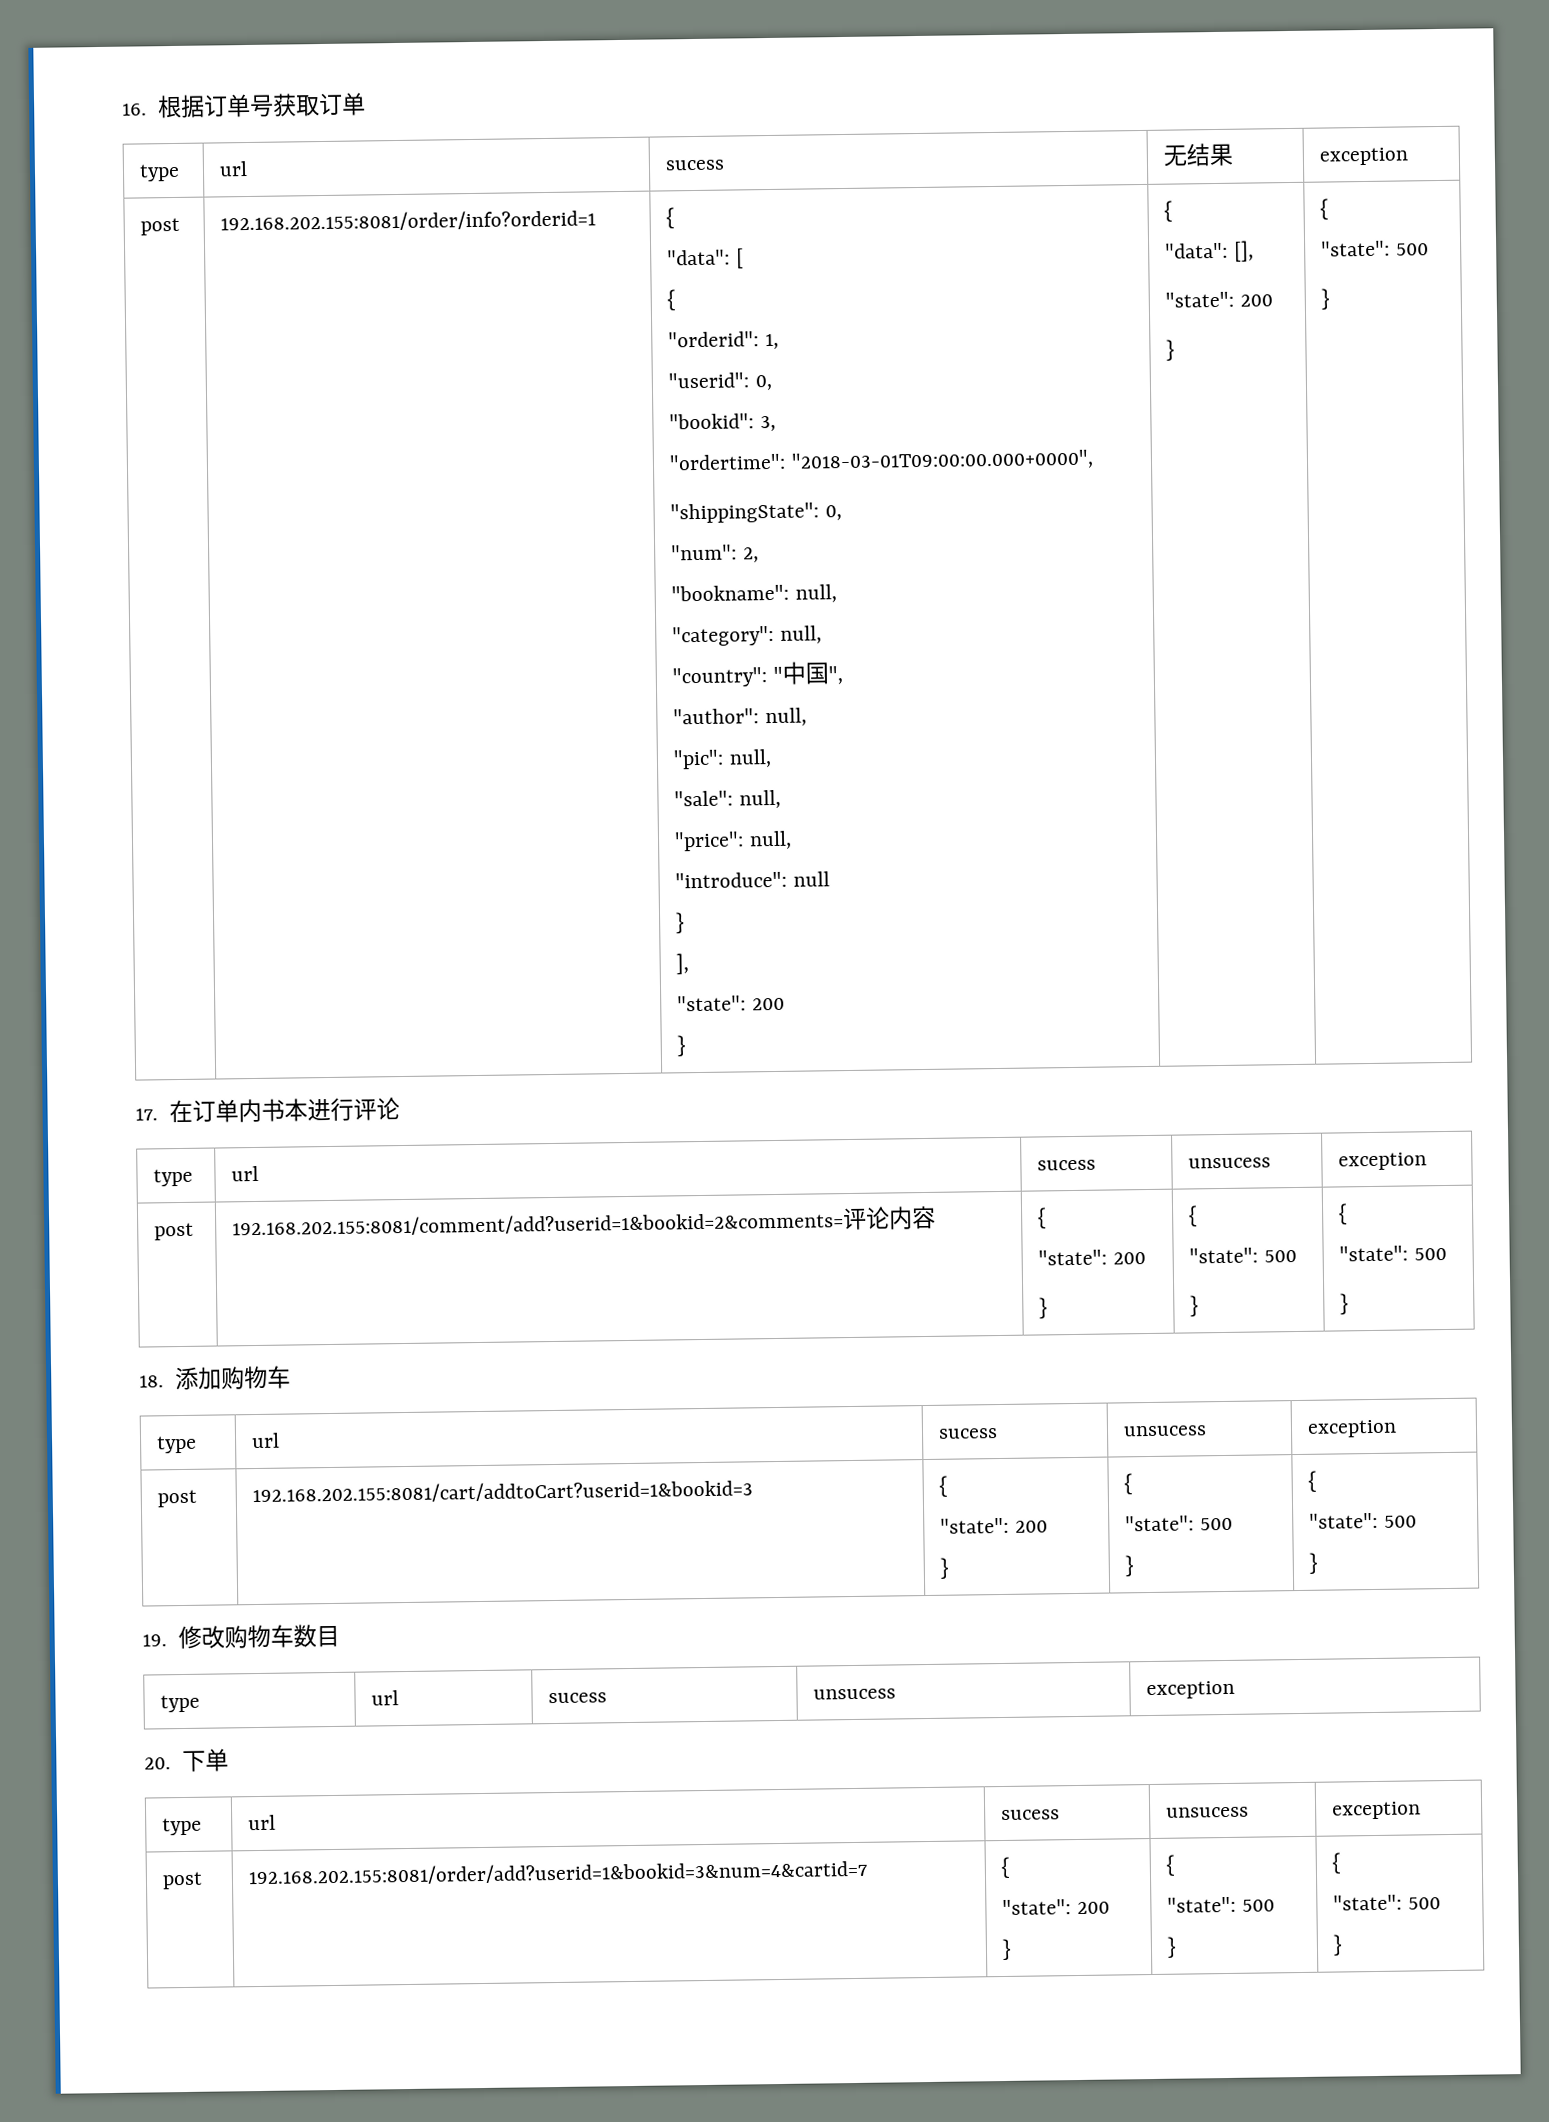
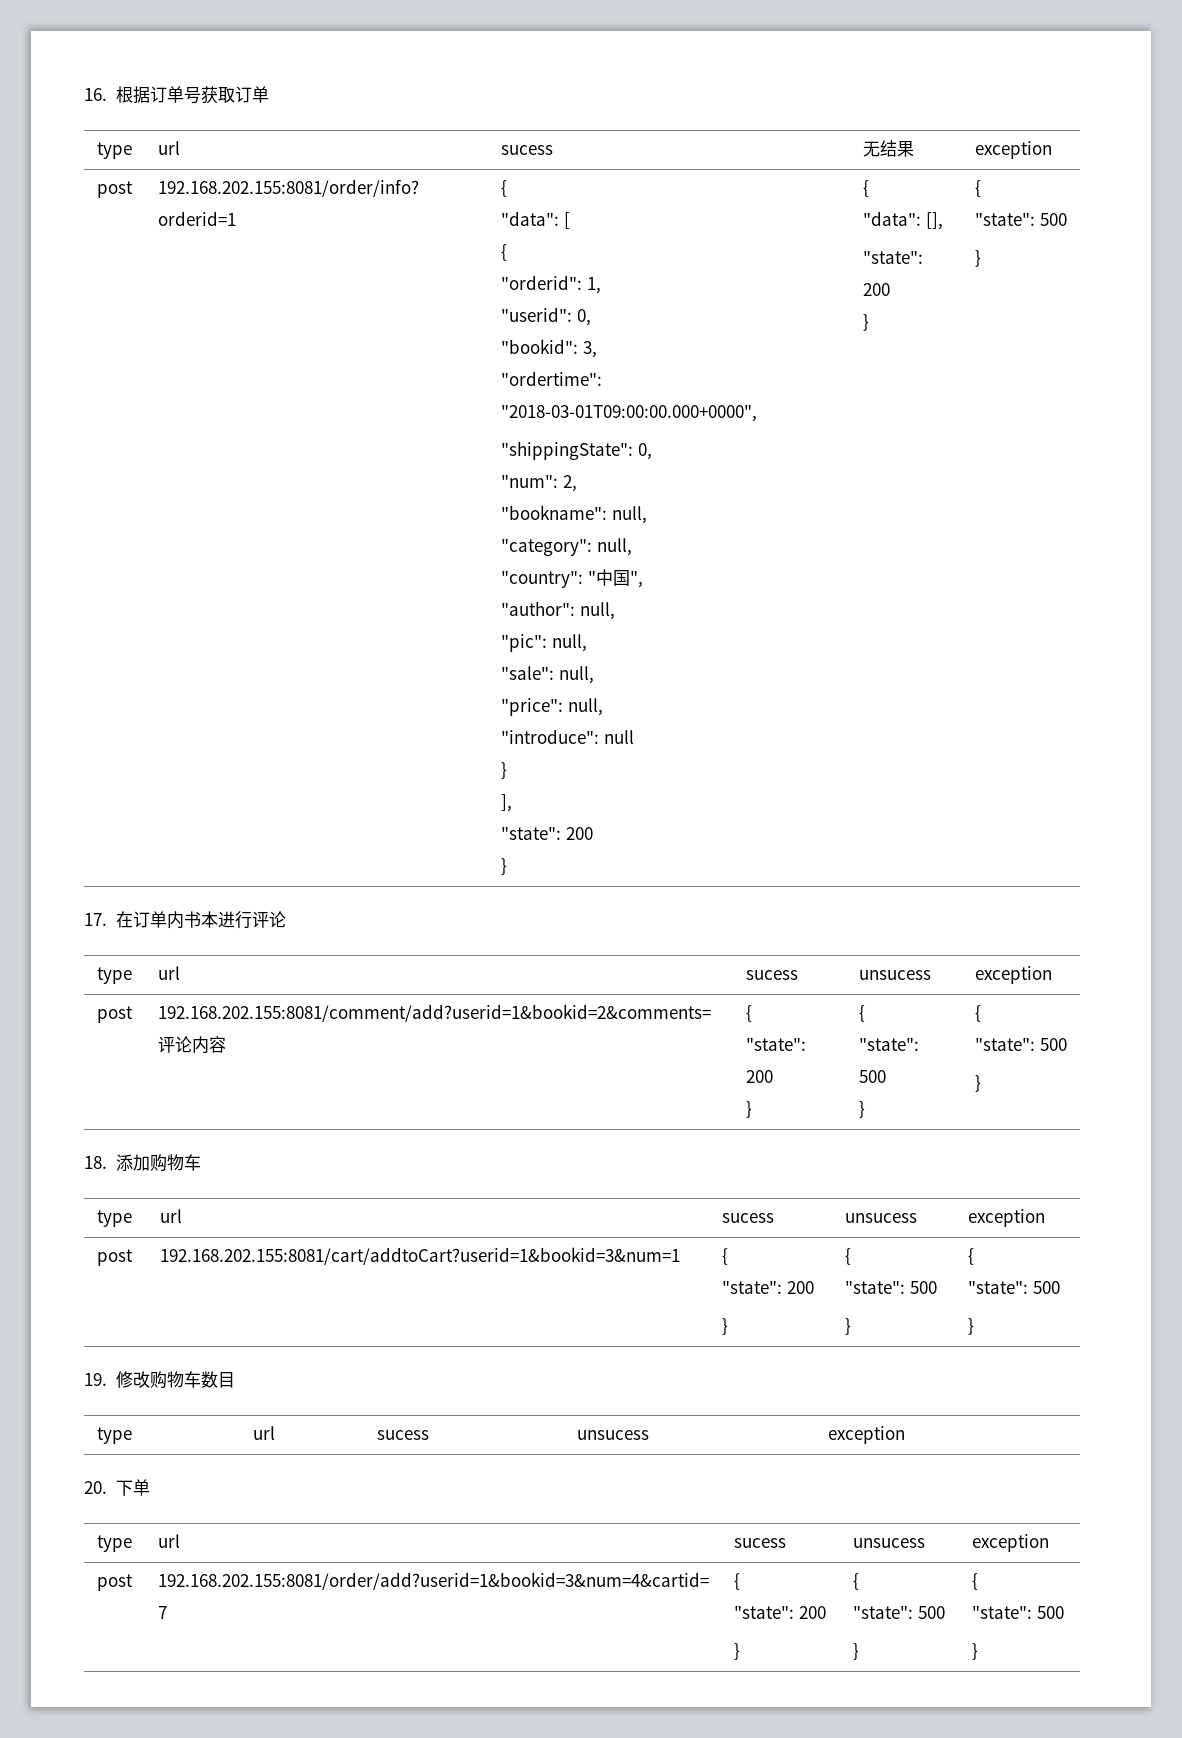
- post | 192.168.202.155:8081/cart/addtoCart?userid=1&bookid=3 | {
+ post | 192.168.202.155:8081/cart/addtoCart?userid=1&bookid=3&num=1 | {

